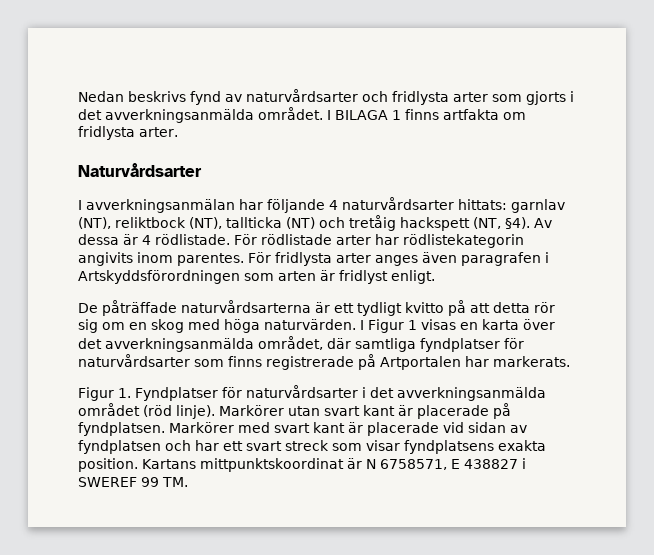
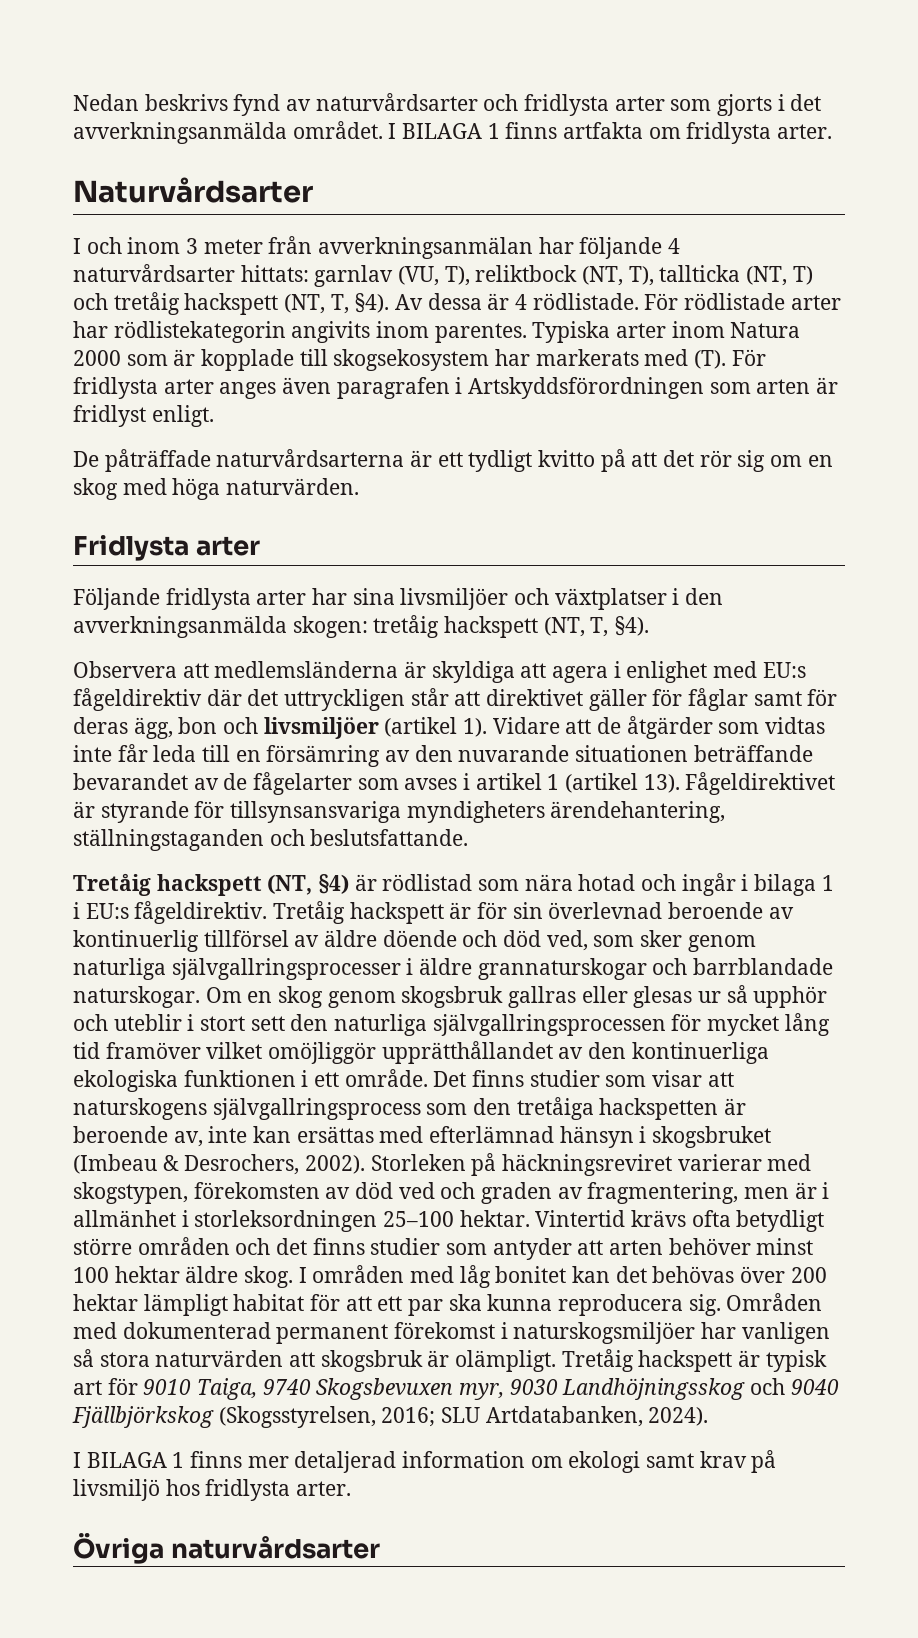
- I avverkningsanmälan har följande 4 naturvårdsarter hittats: garnlav (NT), reliktbock (NT), tallticka (NT) och tretåig hackspett (NT, §4).
+ I och inom 3 meter från avverkningsanmälan har följande 4 naturvårdsarter hittats: garnlav (VU, T), reliktbock (NT, T), tallticka (NT, T) och tretåig hackspett (NT, T, §4).
- För fridlysta arter anges även paragrafen i Artskyddsförordningen som arten är fridlyst enligt.
+ Typiska arter inom Natura 2000 som är kopplade till skogsekosystem har markerats med (T). För fridlysta arter anges även paragrafen i Artskyddsförordningen som arten är fridlyst enligt.
- De påträffade naturvårdsarterna är ett tydligt kvitto på att detta rör sig om en skog med höga naturvärden. I Figur 1 visas en karta över det avverkningsanmälda området, där samtliga fyndplatser för naturvårdsarter som finns registrerade på Artportalen har markerats.
- Figur 1. Fyndplatser för naturvårdsarter i det avverkningsanmälda området (röd linje). Markörer utan svart kant är placerade på fyndplatsen. Markörer med svart kant är placerade vid sidan av fyndplatsen och har ett svart streck som visar fyndplatsens exakta position. Kartans mittpunktskoordinat är N 6758571, E 438827 i SWEREF 99 TM.
+ De påträffade naturvårdsarterna är ett tydligt kvitto på att det rör sig om en skog med höga naturvärden.
+ Fridlysta arter
+ Följande fridlysta arter har sina livsmiljöer och växtplatser i den avverkningsanmälda skogen: tretåig hackspett (NT, T, §4).
+ Observera att medlemsländerna är skyldiga att agera i enlighet med EU:s fågeldirektiv där det uttryckligen står att direktivet gäller för fåglar samt för deras ägg, bon och livsmiljöer (artikel 1). Vidare att de åtgärder som vidtas inte får leda till en försämring av den nuvarande situationen beträffande bevarandet av de fågelarter som avses i artikel 1 (artikel 13). Fågeldirektivet är styrande för tillsynsansvariga myndigheters ärendehantering, ställningstaganden och beslutsfattande.
+ Tretåig hackspett (NT, §4) är rödlistad som nära hotad och ingår i bilaga 1 i EU:s fågeldirektiv. Tretåig hackspett är för sin överlevnad beroende av kontinuerlig tillförsel av äldre döende och död ved, som sker genom naturliga självgallringsprocesser i äldre grannaturskogar och barrblandade naturskogar. Om en skog genom skogsbruk gallras eller glesas ur så upphör och uteblir i stort sett den naturliga självgallringsprocessen för mycket lång tid framöver vilket omöjliggör upprätthållandet av den kontinuerliga ekologiska funktionen i ett område. Det finns studier som visar att naturskogens självgallringsprocess som den tretåiga hackspetten är beroende av, inte kan ersättas med efterlämnad hänsyn i skogsbruket (Imbeau & Desrochers, 2002). Storleken på häckningsreviret varierar med skogstypen, förekomsten av död ved och graden av fragmentering, men är i allmänhet i storleksordningen 25–100 hektar. Vintertid krävs ofta betydligt större områden och det finns studier som antyder att arten behöver minst 100 hektar äldre skog. I områden med låg bonitet kan det behövas över 200 hektar lämpligt habitat för att ett par ska kunna reproducera sig. Områden med dokumenterad permanent förekomst i naturskogsmiljöer har vanligen så stora naturvärden att skogsbruk är olämpligt. Tretåig hackspett är typisk art för 9010 Taiga, 9740 Skogsbevuxen myr, 9030 Landhöjningsskog och 9040 Fjällbjörkskog (Skogsstyrelsen, 2016; SLU Artdatabanken, 2024).
+ I BILAGA 1 finns mer detaljerad information om ekologi samt krav på livsmiljö hos fridlysta arter.
+ Övriga naturvårdsarter

